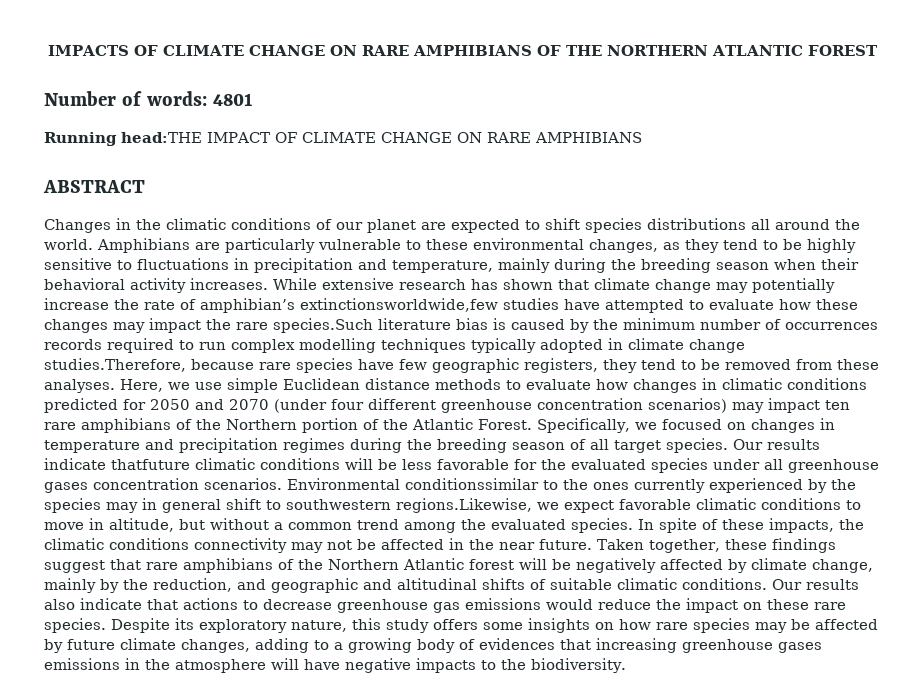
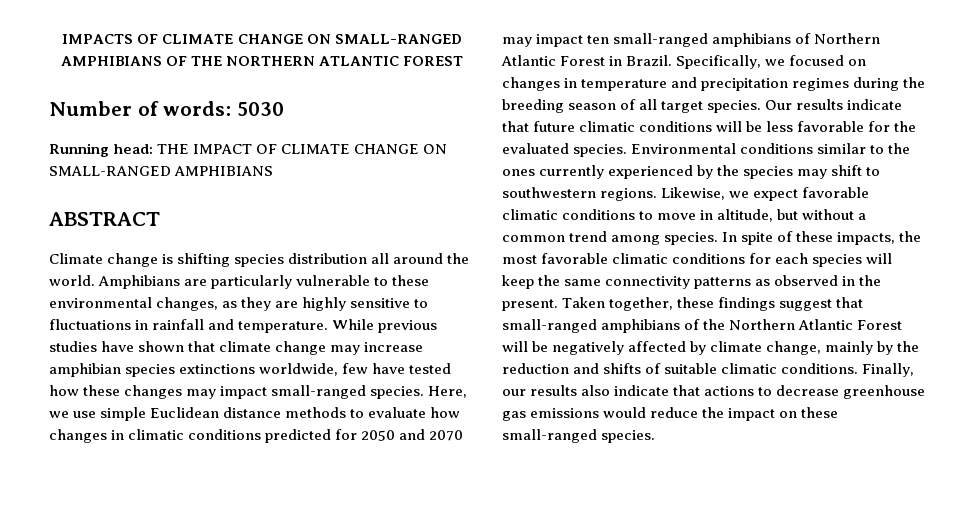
- IMPACTS OF CLIMATE CHANGE ON RARE AMPHIBIANS OF THE NORTHERN ATLANTIC FOREST
+ IMPACTS OF CLIMATE CHANGE ON SMALL-RANGED AMPHIBIANS OF THE NORTHERN ATLANTIC FOREST
- Number of words: 4801
+ Number of words: 5030
- Running head:THE IMPACT OF CLIMATE CHANGE ON RARE AMPHIBIANS
+ Running head: THE IMPACT OF CLIMATE CHANGE ON SMALL-RANGED AMPHIBIANS
- Changes in the climatic conditions of our planet are expected to shift species distributions all around the world.
+ Climate change is shifting species distribution all around the world.
- Amphibians are particularly vulnerable to these environmental changes, as they tend to be highly sensitive to fluctuations in precipitation and temperature, mainly during the breeding season when their behavioral activity increases. While extensive research has shown that climate change may potentially increase the rate of amphibian’s extinctionsworldwide,few studies have attempted to evaluate how these changes may impact the rare species.Such literature bias is caused by the minimum number of occurrences records required to run complex modelling techniques typically adopted in climate change studies.Therefore, because rare species have few geographic registers, they tend to be removed from these analyses.
+ Amphibians are particularly vulnerable to these environmental changes, as they are highly sensitive to fluctuations in rainfall and temperature. While previous studies have shown that climate change may increase amphibian species extinctions worldwide, few have tested how these changes may impact small-ranged species.
- Here, we use simple Euclidean distance methods to evaluate how changes in climatic conditions predicted for 2050 and 2070 (under four different greenhouse concentration scenarios) may impact ten rare amphibians of the Northern portion of the Atlantic Forest.
+ Here, we use simple Euclidean distance methods to evaluate how changes in climatic conditions predicted for 2050 and 2070 may impact ten small-ranged amphibians of Northern Atlantic Forest in Brazil.
- Our results indicate thatfuture climatic conditions will be less favorable for the evaluated species under all greenhouse gases concentration scenarios. Environmental conditionssimilar to the ones currently experienced by the species may in general shift to southwestern regions.Likewise, we expect favorable climatic conditions to move in altitude, but without a common trend among the evaluated species.
+ Our results indicate that future climatic conditions will be less favorable for the evaluated species. Environmental conditions similar to the ones currently experienced by the species may shift to southwestern regions. Likewise, we expect favorable climatic conditions to move in altitude, but without a common trend among species.
- In spite of these impacts, the climatic conditions connectivity may not be affected in the near future.
+ In spite of these impacts, the most favorable climatic conditions for each species will keep the same connectivity patterns as observed in the present.
- Taken together, these findings suggest that rare amphibians of the Northern Atlantic forest will be negatively affected by climate change, mainly by the reduction, and geographic and altitudinal shifts of suitable climatic conditions.
+ Taken together, these findings suggest that small-ranged amphibians of the Northern Atlantic Forest will be negatively affected by climate change, mainly by the reduction and shifts of suitable climatic conditions.
- Our results also indicate that actions to decrease greenhouse gas emissions would reduce the impact on these rare species. Despite its exploratory nature, this study offers some insights on how rare species may be affected by future climate changes, adding to a growing body of evidences that increasing greenhouse gases emissions in the atmosphere will have negative impacts to the biodiversity.
+ Finally, our results also indicate that actions to decrease greenhouse gas emissions would reduce the impact on these small-ranged species.

